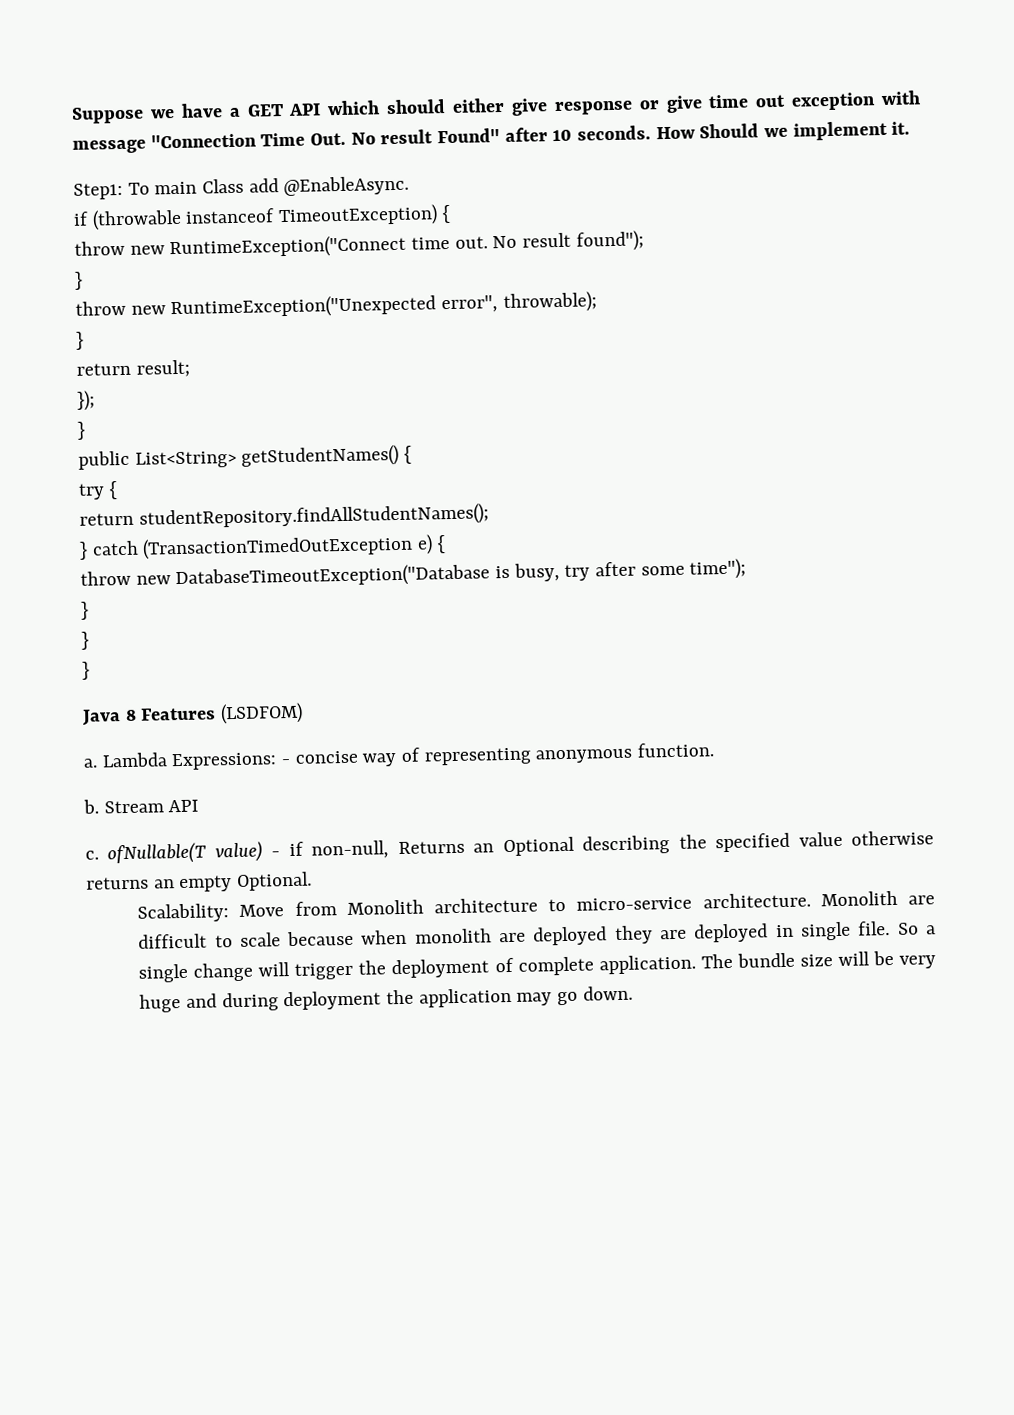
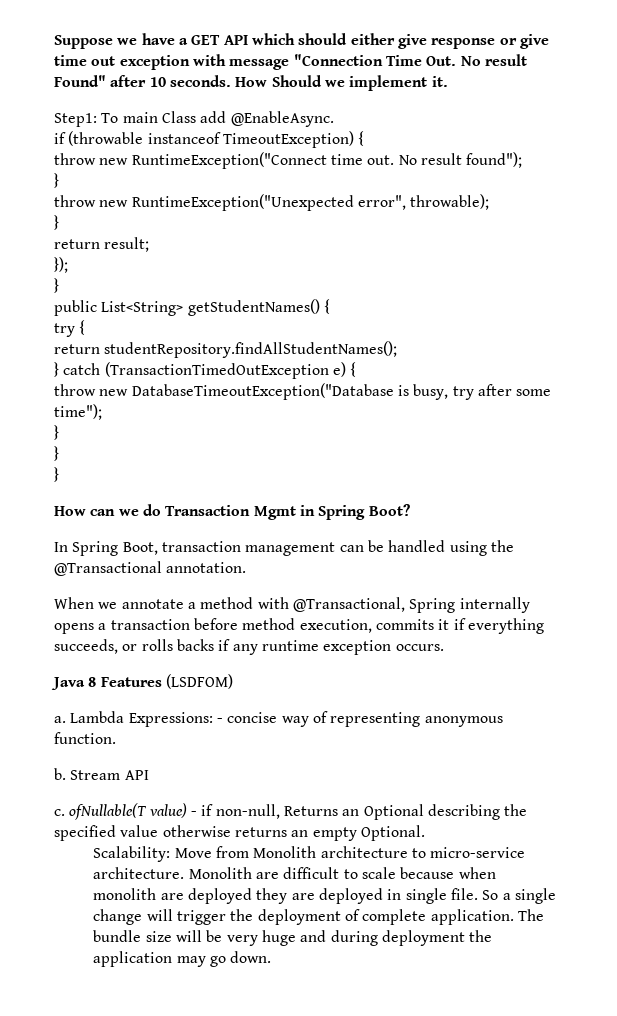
+ How can we do Transaction Mgmt in Spring Boot?
+ In Spring Boot, transaction management can be handled using the @Transactional annotation.
+ When we annotate a method with @Transactional, Spring internally opens a transaction before method execution, commits it if everything succeeds, or rolls backs if any runtime exception occurs.

